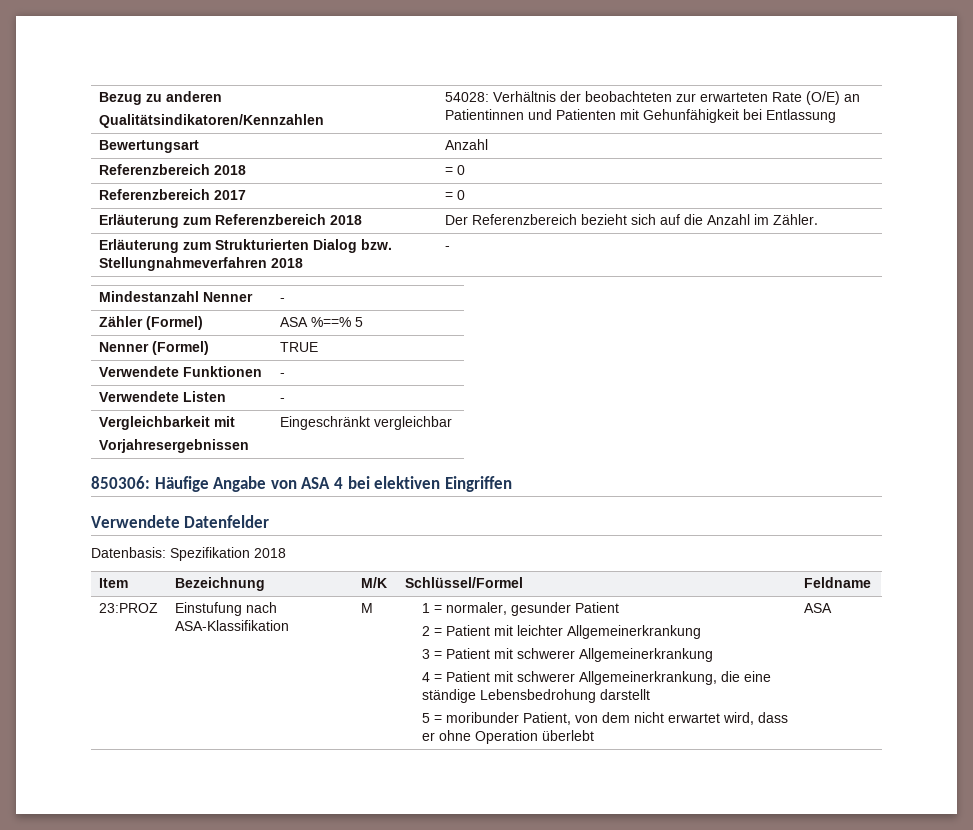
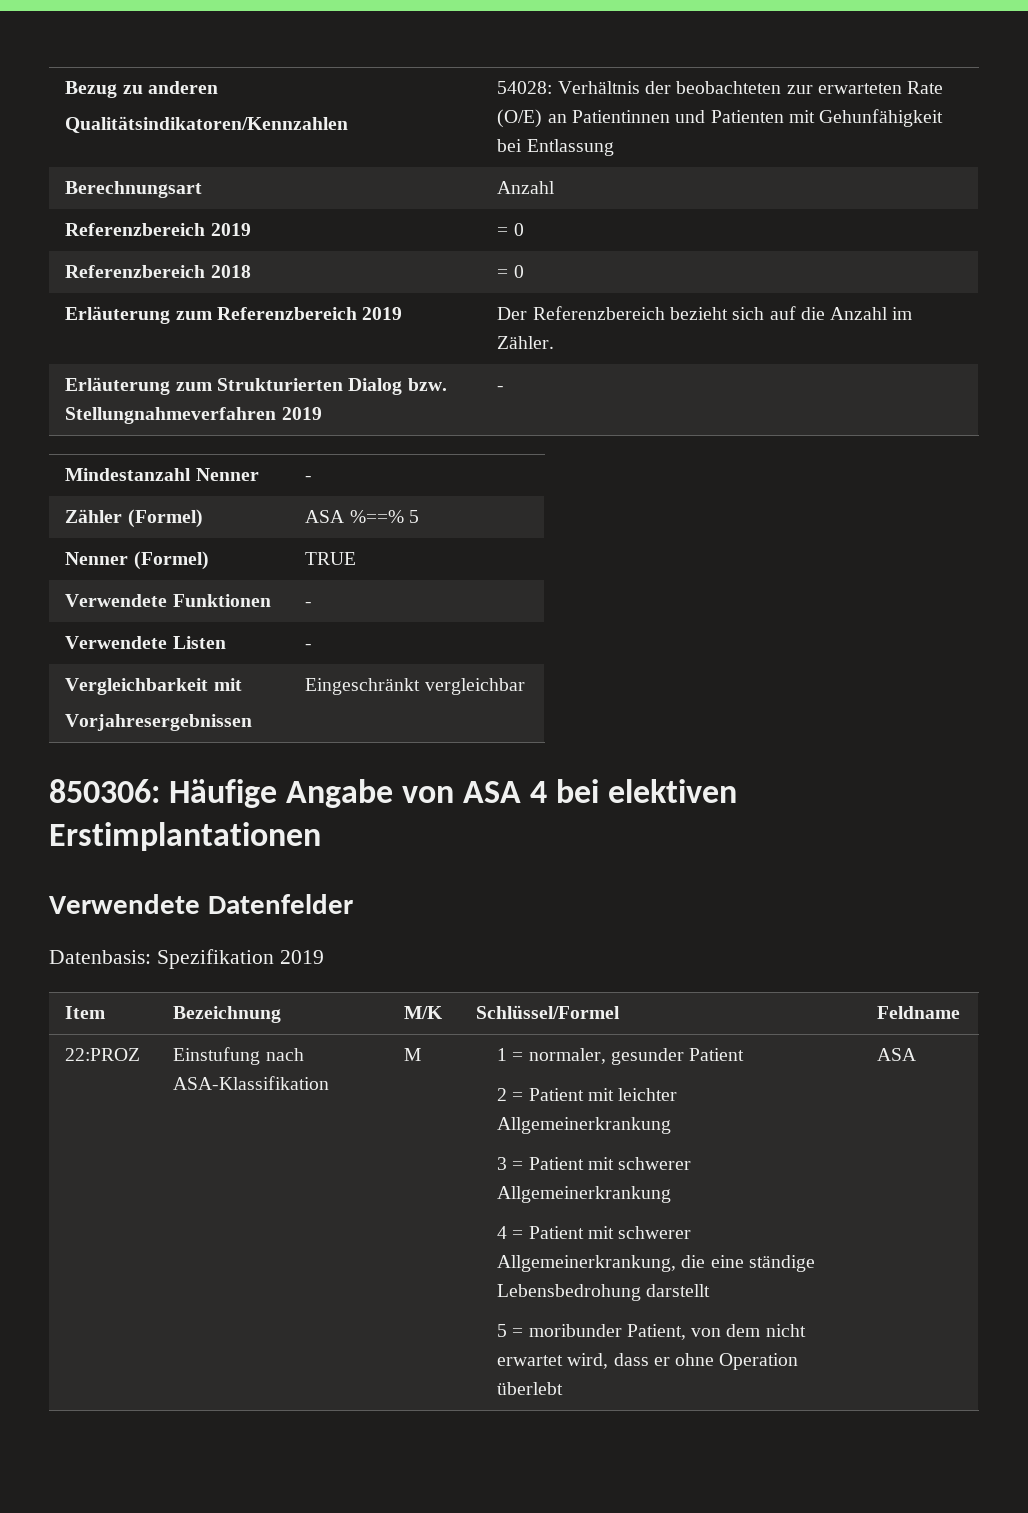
- Bewertungsart | Anzahl
+ Berechnungsart | Anzahl
+ Referenzbereich 2019 | = 0
- Referenzbereich 2017 | = 0
- Erläuterung zum Referenzbereich 2018 | Der Referenzbereich bezieht sich auf die Anzahl im Zähler.
+ Erläuterung zum Referenzbereich 2019 | Der Referenzbereich bezieht sich auf die Anzahl im Zähler.
- Erläuterung zum Strukturierten Dialog bzw. Stellungnahmeverfahren 2018 | -
+ Erläuterung zum Strukturierten Dialog bzw. Stellungnahmeverfahren 2019 | -
- 850306: Häufige Angabe von ASA 4 bei elektiven Eingriffen
+ 850306: Häufige Angabe von ASA 4 bei elektiven Erstimplantationen
- Datenbasis: Spezifikation 2018
+ Datenbasis: Spezifikation 2019
- 23:PROZ
+ 22:PROZ

